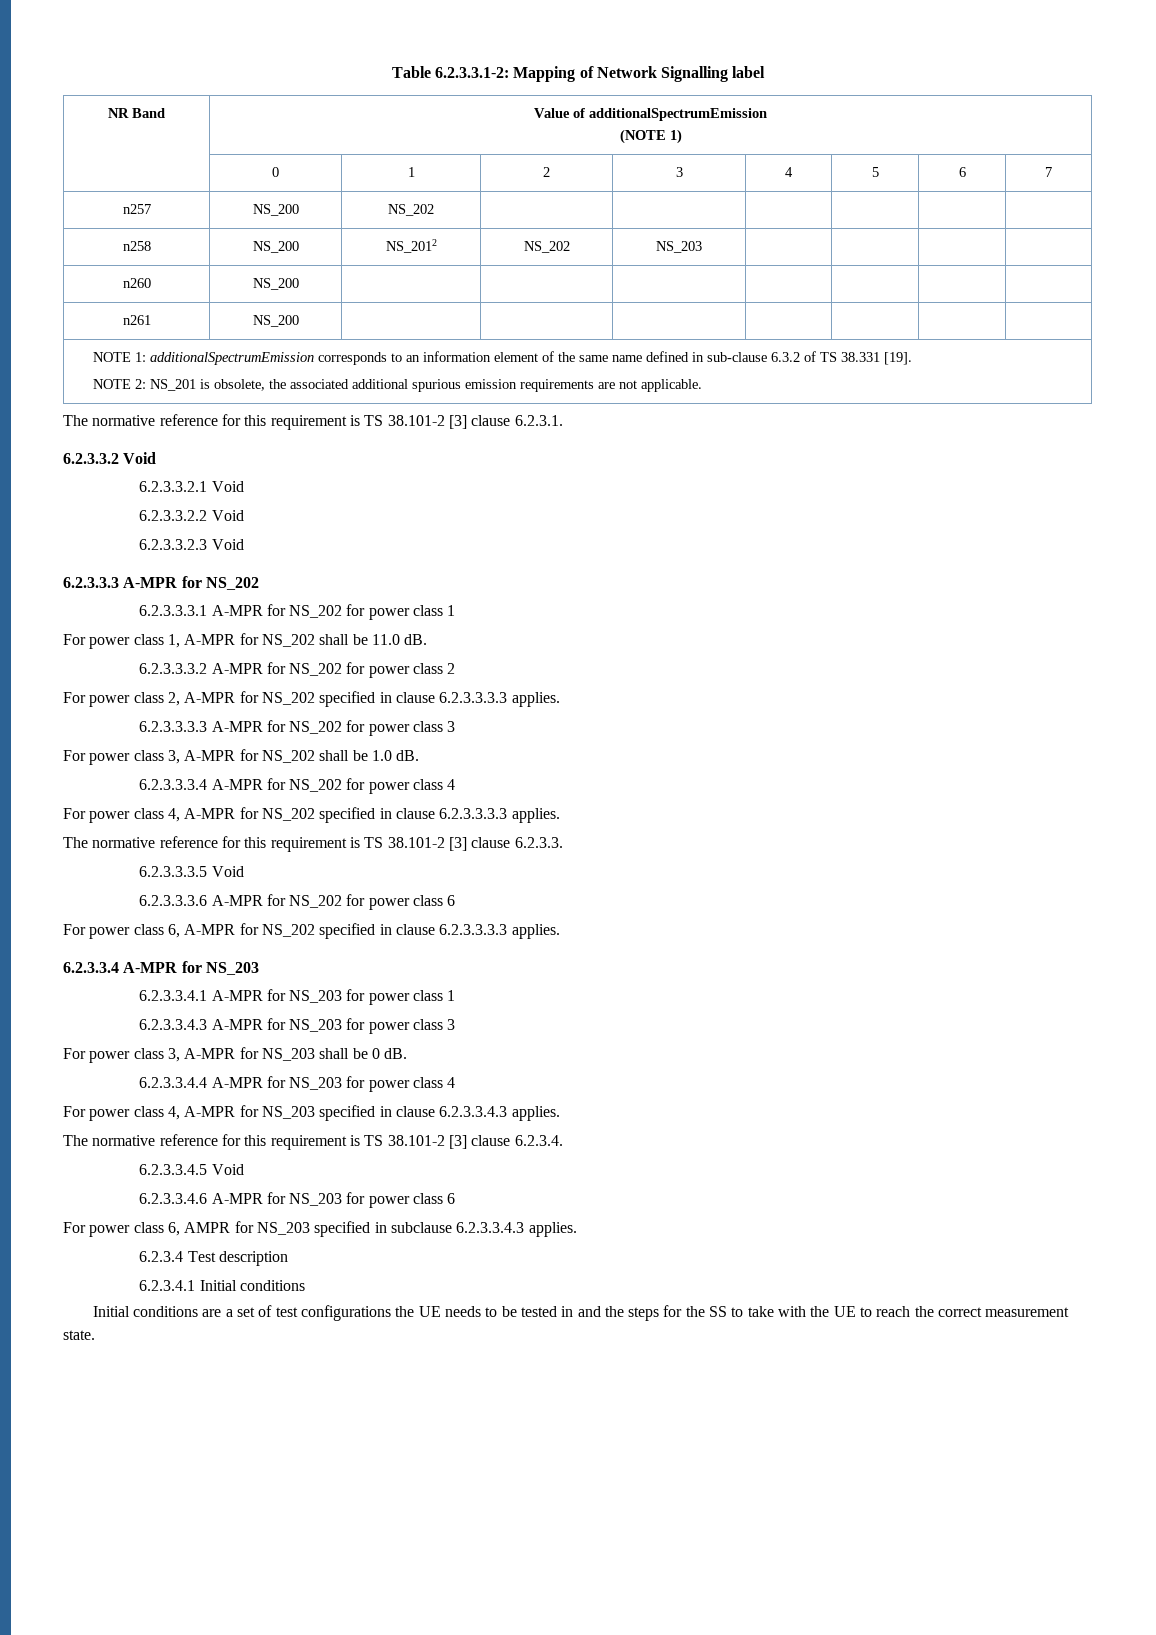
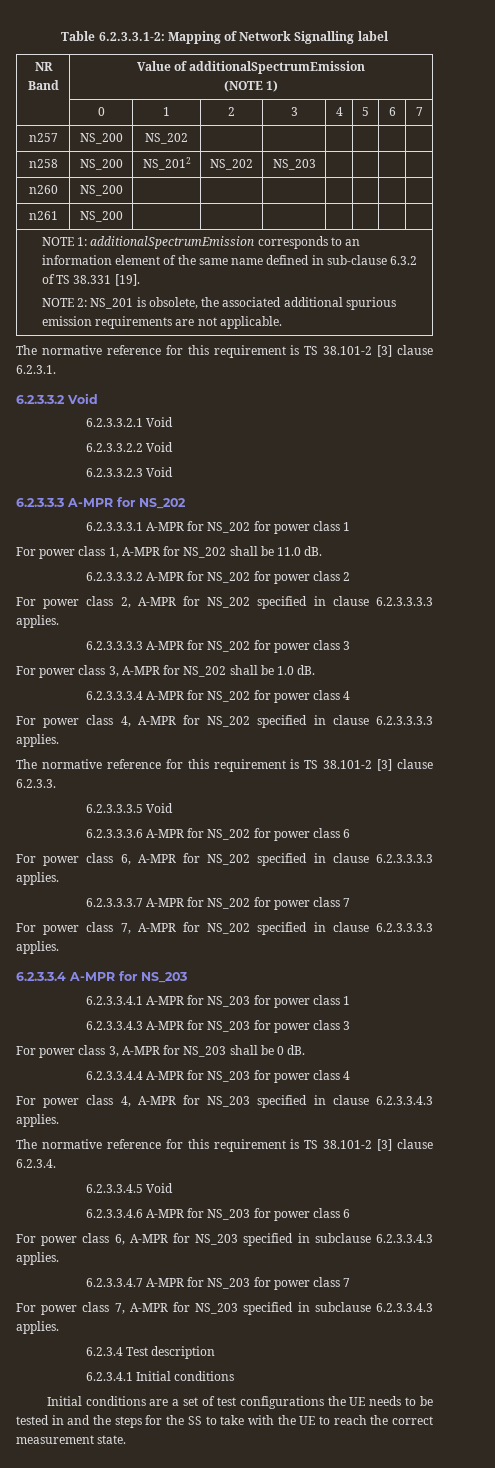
+ 6.2.3.3.3.7 A-MPR for NS_202 for power class 7
+ For power class 7, A-MPR for NS_202 specified in clause 6.2.3.3.3.3 applies.
- For power class 6, AMPR for NS_203 specified in subclause 6.2.3.3.4.3 applies.
+ For power class 6, A-MPR for NS_203 specified in subclause 6.2.3.3.4.3 applies.
+ 6.2.3.3.4.7 A-MPR for NS_203 for power class 7
+ For power class 7, A-MPR for NS_203 specified in subclause 6.2.3.3.4.3 applies.

